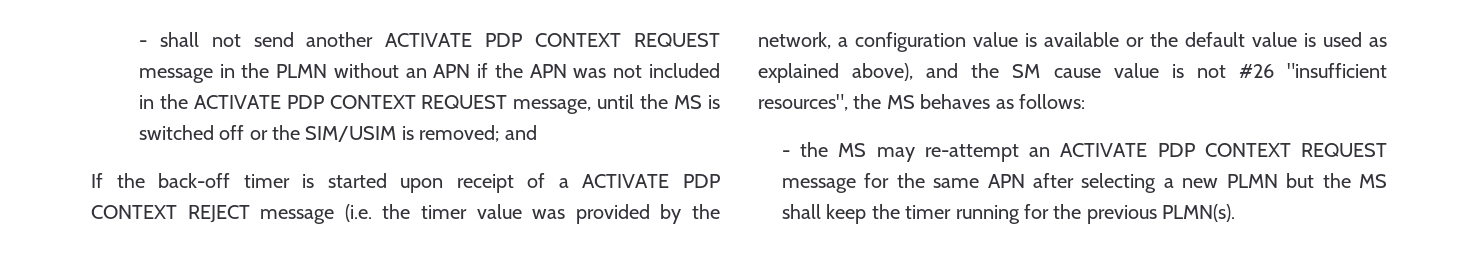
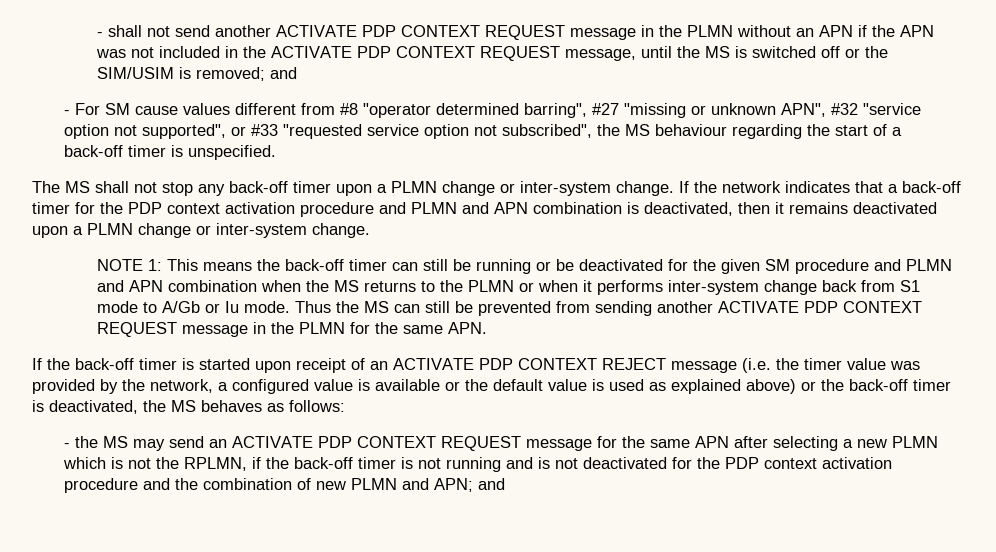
+ - For SM cause values different from #8 "operator determined barring", #27 "missing or unknown APN", #32 "service option not supported", or #33 "requested service option not subscribed", the MS behaviour regarding the start of a back-off timer is unspecified.
+ The MS shall not stop any back-off timer upon a PLMN change or inter-system change. If the network indicates that a back-off timer for the PDP context activation procedure and PLMN and APN combination is deactivated, then it remains deactivated upon a PLMN change or inter-system change.
+ NOTE 1: This means the back-off timer can still be running or be deactivated for the given SM procedure and PLMN and APN combination when the MS returns to the PLMN or when it performs inter-system change back from S1 mode to A/Gb or Iu mode. Thus the MS can still be prevented from sending another ACTIVATE PDP CONTEXT REQUEST message in the PLMN for the same APN.
- If the back-off timer is started upon receipt of a ACTIVATE PDP CONTEXT REJECT message (i.e. the timer value was provided by the network, a configuration value is available or the default value is used as explained above), and the SM cause value is not #26 "insufficient resources", the MS behaves as follows:
+ If the back-off timer is started upon receipt of an ACTIVATE PDP CONTEXT REJECT message (i.e. the timer value was provided by the network, a configured value is available or the default value is used as explained above) or the back-off timer is deactivated, the MS behaves as follows:
- - the MS may re-attempt an ACTIVATE PDP CONTEXT REQUEST message for the same APN after selecting a new PLMN but the MS shall keep the timer running for the previous PLMN(s).
+ - the MS may send an ACTIVATE PDP CONTEXT REQUEST message for the same APN after selecting a new PLMN which is not the RPLMN, if the back-off timer is not running and is not deactivated for the PDP context activation procedure and the combination of new PLMN and APN; and

